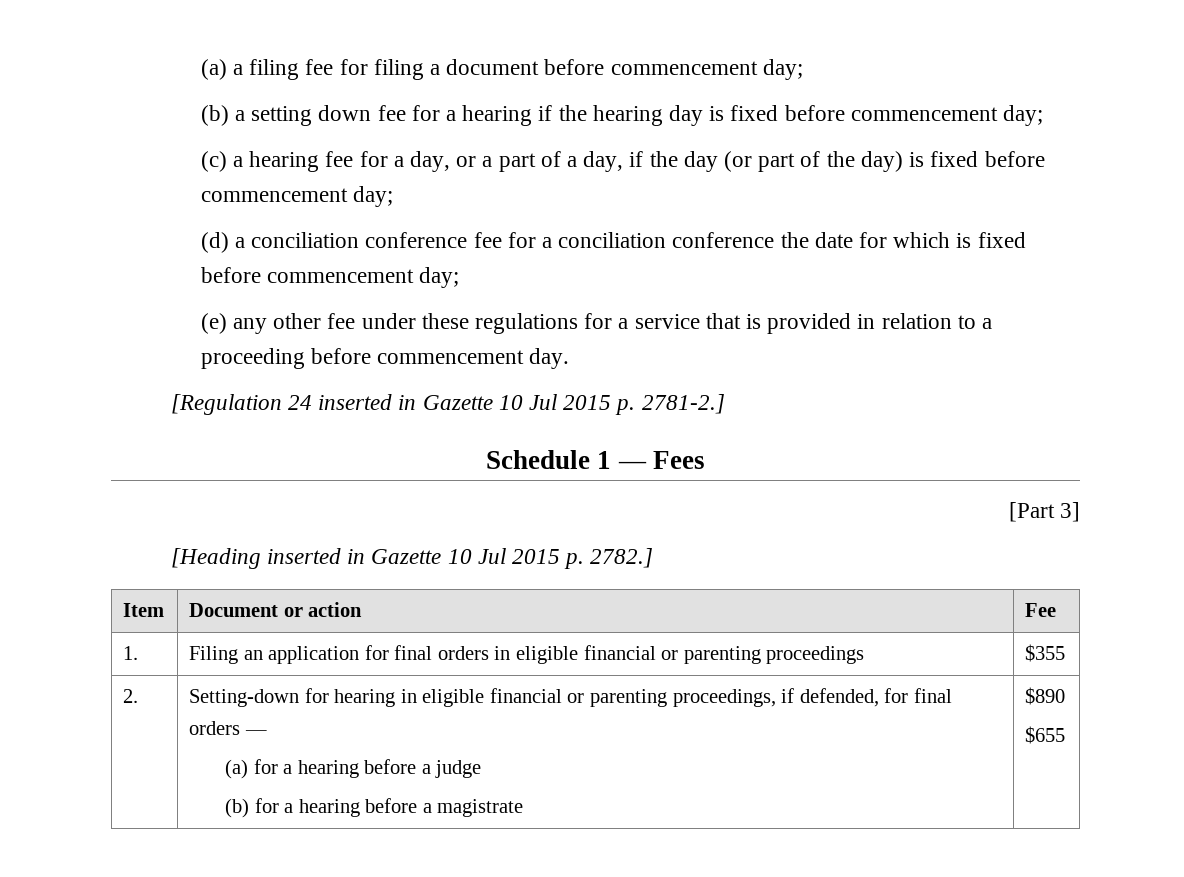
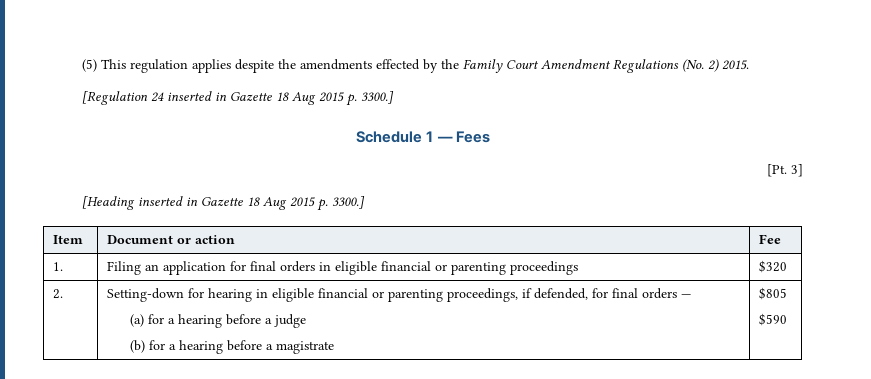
- (a) a filing fee for filing a document before commencement day;
- (b) a setting down fee for a hearing if the hearing day is fixed before commencement day;
- (c) a hearing fee for a day, or a part of a day, if the day (or part of the day) is fixed before commencement day;
- (d) a conciliation conference fee for a conciliation conference the date for which is fixed before commencement day;
- (e) any other fee under these regulations for a service that is provided in relation to a proceeding before commencement day.
+ (5) This regulation applies despite the amendments effected by the Family Court Amendment Regulations (No. 2) 2015.
- [Regulation 24 inserted in Gazette 10 Jul 2015 p. 2781-2.]
+ [Regulation 24 inserted in Gazette 18 Aug 2015 p. 3300.]
- [Part 3]
+ [Pt. 3]
- [Heading inserted in Gazette 10 Jul 2015 p. 2782.]
+ [Heading inserted in Gazette 18 Aug 2015 p. 3300.]
- 1. | Filing an application for final orders in eligible financial or parenting proceedings | $355
+ 1. | Filing an application for final orders in eligible financial or parenting proceedings | $320
  2. | Setting-down for hearing in eligible financial or parenting proceedings, if defended, for final orders —
  (a) for a hearing before a judge
- (b) for a hearing before a magistrate | $890
- $655
+ (b) for a hearing before a magistrate | $805
+ $590

